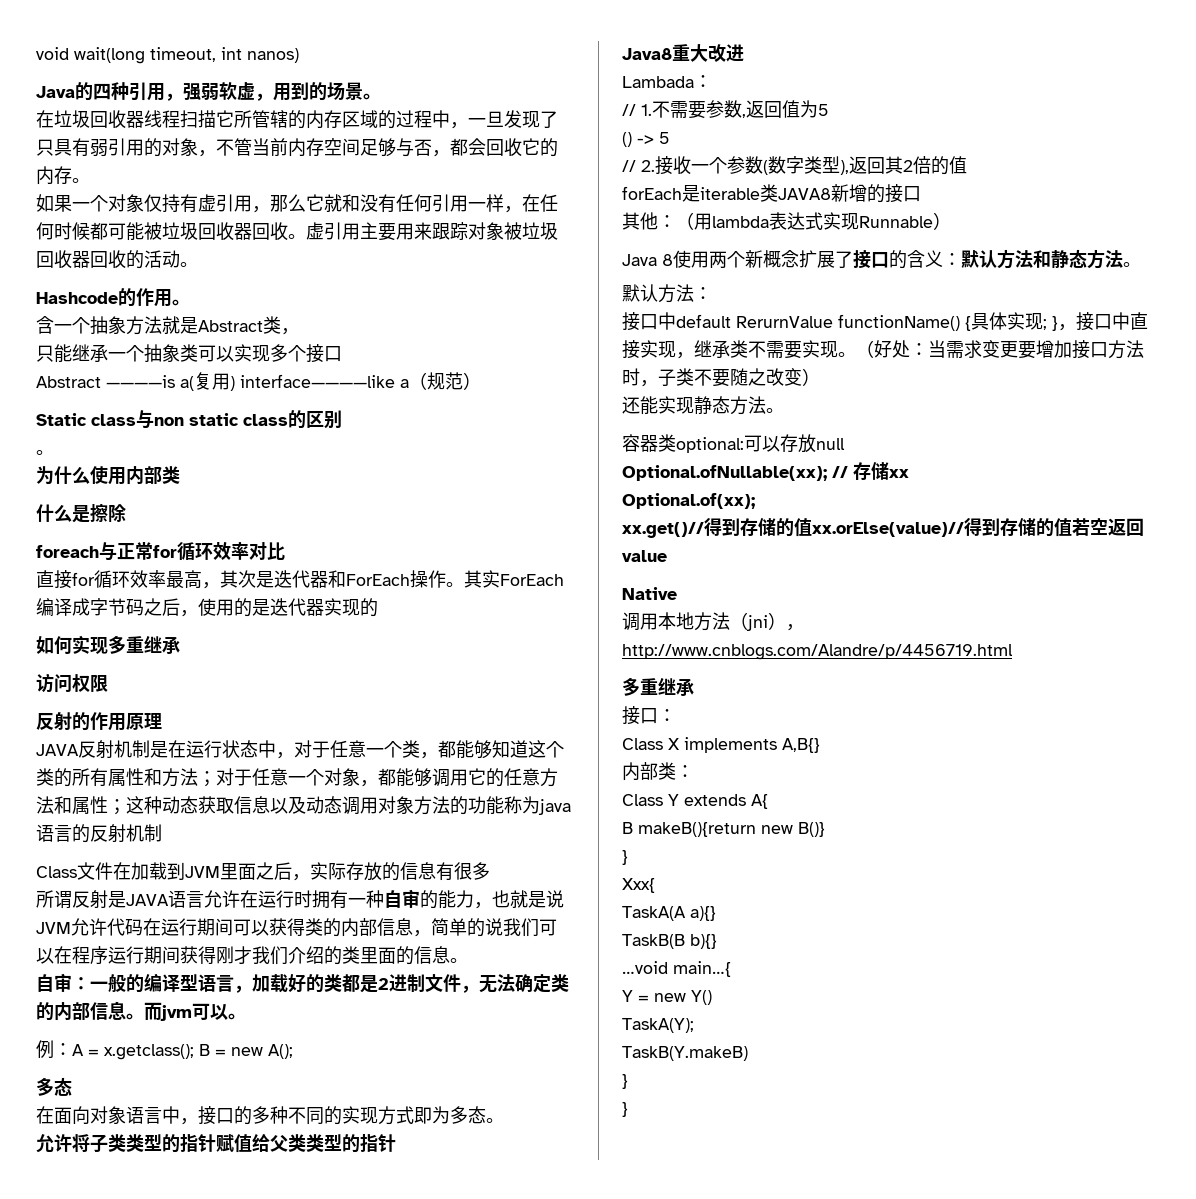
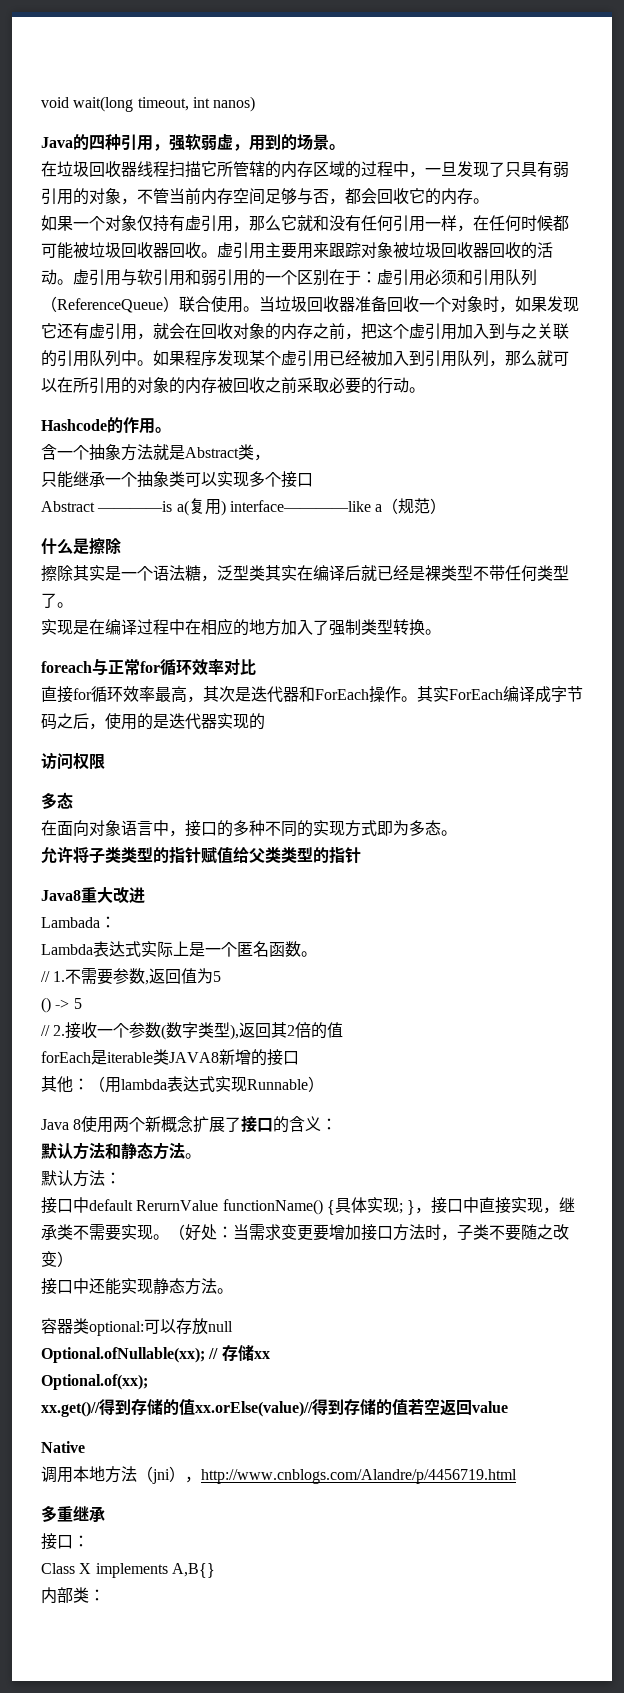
- Java的四种引用，强弱软虚，用到的场景。
+ Java的四种引用，强软弱虚，用到的场景。
+ 虚引用与软引用和弱引用的一个区别在于：虚引用必须和引用队列（ReferenceQueue）联合使用。当垃圾回收器准备回收一个对象时，如果发现它还有虚引用，就会在回收对象的内存之前，把这个虚引用加入到与之关联的引用队列中。如果程序发现某个虚引用已经被加入到引用队列，那么就可以在所引用的对象的内存被回收之前采取必要的行动。
- Static class与non static class的区别
- 。
- 为什么使用内部类
  什么是擦除
+ 擦除其实是一个语法糖，泛型类其实在编译后就已经是裸类型不带任何类型了。
+ 实现是在编译过程中在相应的地方加入了强制类型转换。
- 如何实现多重继承
  访问权限
- 反射的作用原理
- JAVA反射机制是在运行状态中，对于任意一个类，都能够知道这个类的所有属性和方法；对于任意一个对象，都能够调用它的任意方法和属性；这种动态获取信息以及动态调用对象方法的功能称为java语言的反射机制
- Class文件在加载到JVM里面之后，实际存放的信息有很多
- 所谓反射是JAVA语言允许在运行时拥有一种自审的能力，也就是说JVM允许代码在运行期间可以获得类的内部信息，简单的说我们可以在程序运行期间获得刚才我们介绍的类里面的信息。
- 自审：一般的编译型语言，加载好的类都是2进制文件，无法确定类的内部信息。而jvm可以。
- 例：A = x.getclass(); B = new A();
+ Lambda表达式实际上是一个匿名函数。
- Java 8使用两个新概念扩展了接口的含义：默认方法和静态方法。
+ Java 8使用两个新概念扩展了接口的含义：
+ 默认方法和静态方法。
- 还能实现静态方法。
+ 接口中还能实现静态方法。
- Class Y extends A{
- B makeB(){return new B()}
- }
- Xxx{
- TaskA(A a){}
- TaskB(B b){}
- …void main…{
- Y = new Y()
- TaskA(Y);
- TaskB(Y.makeB)
- }
- }

